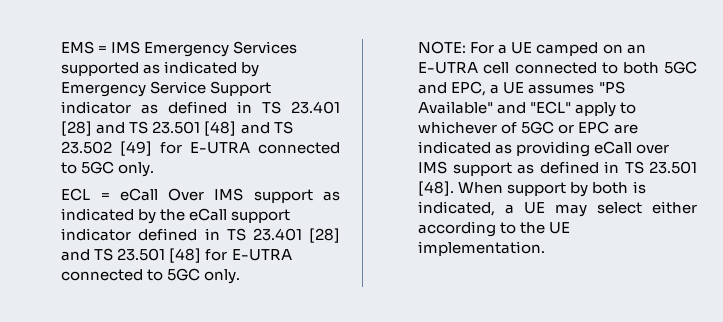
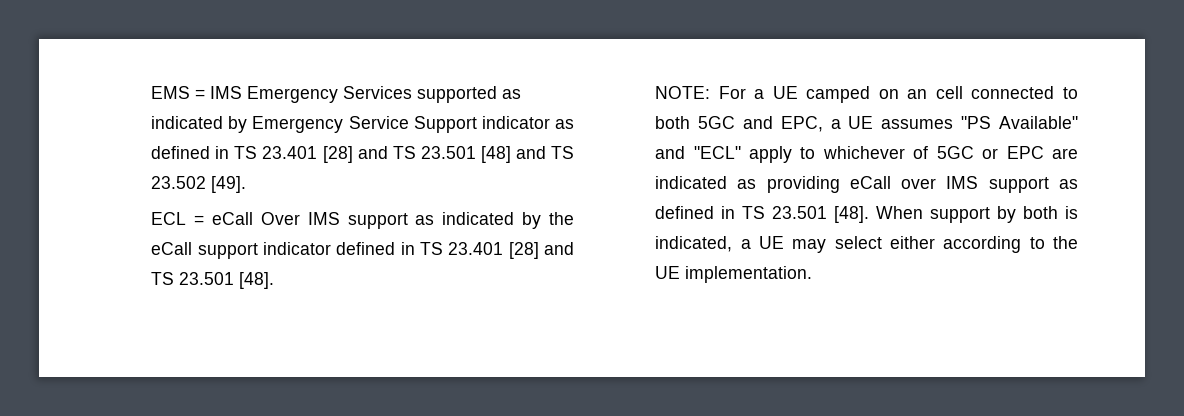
- EMS = IMS Emergency Services supported as indicated by Emergency Service Support indicator as defined in TS 23.401 [28] and TS 23.501 [48] and TS 23.502 [49] for E-UTRA connected to 5GC only.
+ EMS = IMS Emergency Services supported as indicated by Emergency Service Support indicator as defined in TS 23.401 [28] and TS 23.501 [48] and TS 23.502 [49].
- ECL = eCall Over IMS support as indicated by the eCall support indicator defined in TS 23.401 [28] and TS 23.501 [48] for E-UTRA connected to 5GC only.
+ ECL = eCall Over IMS support as indicated by the eCall support indicator defined in TS 23.401 [28] and TS 23.501 [48].
- NOTE: For a UE camped on an E-UTRA cell connected to both 5GC and EPC, a UE assumes "PS Available" and "ECL" apply to whichever of 5GC or EPC are indicated as providing eCall over IMS support as defined in TS 23.501 [48].
+ NOTE: For a UE camped on an cell connected to both 5GC and EPC, a UE assumes "PS Available" and "ECL" apply to whichever of 5GC or EPC are indicated as providing eCall over IMS support as defined in TS 23.501 [48].

